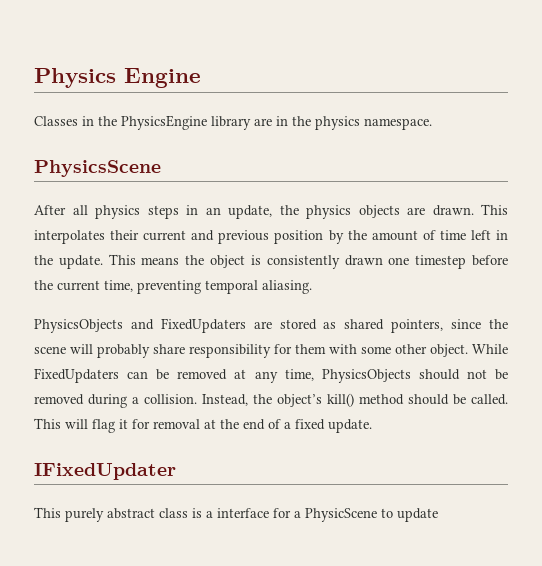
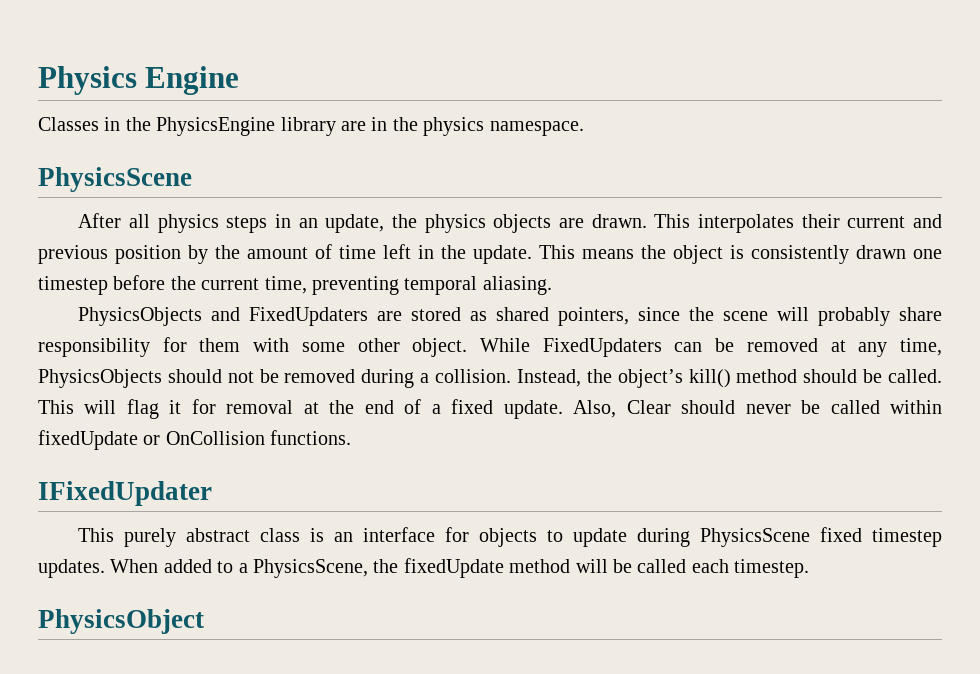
+ Also, Clear should never be called within fixedUpdate or OnCollision functions.
- This purely abstract class is a interface for a PhysicScene to update
+ This purely abstract class is an interface for objects to update during PhysicsScene fixed timestep updates. When added to a PhysicsScene, the fixedUpdate method will be called each timestep.
+ PhysicsObject

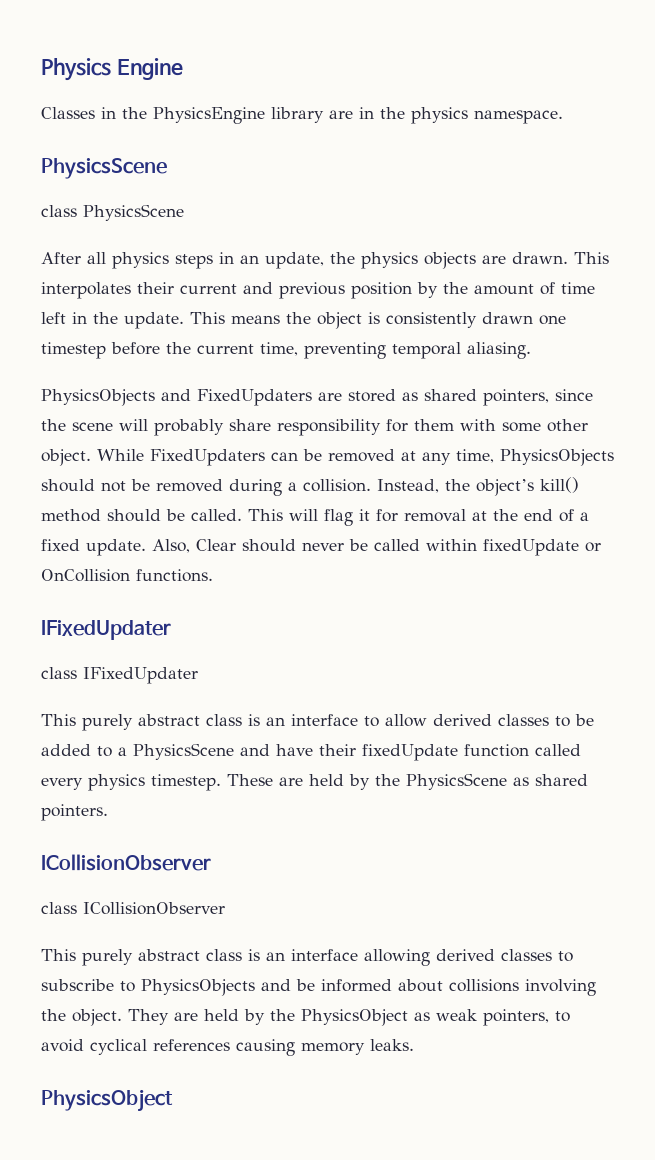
+ class PhysicsScene
- This purely abstract class is an interface for objects to update during PhysicsScene fixed timestep updates. When added to a PhysicsScene, the fixedUpdate method will be called each timestep.
+ class IFixedUpdater
+ This purely abstract class is an interface to allow derived classes to be added to a PhysicsScene and have their fixedUpdate function called every physics timestep. These are held by the PhysicsScene as shared pointers.
+ ICollisionObserver
+ class ICollisionObserver
+ This purely abstract class is an interface allowing derived classes to subscribe to PhysicsObjects and be informed about collisions involving the object. They are held by the PhysicsObject as weak pointers, to avoid cyclical references causing memory leaks.

